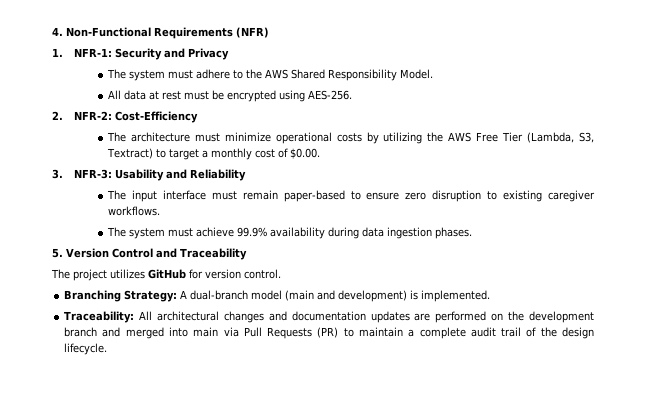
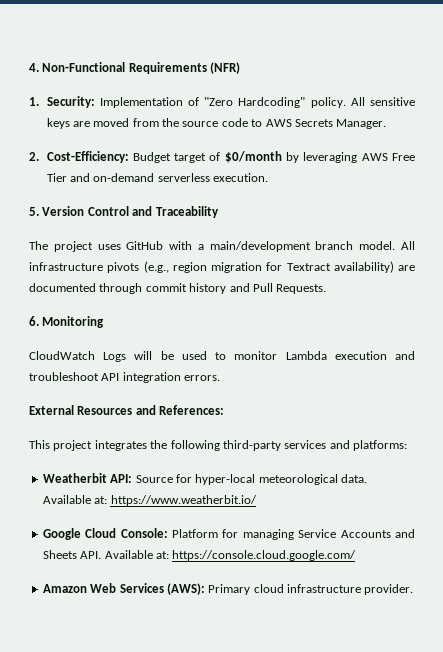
- 1. NFR-1: Security and Privacy
- The system must adhere to the AWS Shared Responsibility Model.
- All data at rest must be encrypted using AES-256.
- 2. NFR-2: Cost-Efficiency
- The architecture must minimize operational costs by utilizing the AWS Free Tier (Lambda, S3, Textract) to target a monthly cost of $0.00.
- 3. NFR-3: Usability and Reliability
- The input interface must remain paper-based to ensure zero disruption to existing caregiver workflows.
- The system must achieve 99.9% availability during data ingestion phases.
+ 1. Security: Implementation of "Zero Hardcoding" policy. All sensitive keys are moved from the source code to AWS Secrets Manager.
+ 2. Cost-Efficiency: Budget target of $0/month by leveraging AWS Free Tier and on-demand serverless execution.
- The project utilizes GitHub for version control.
- Branching Strategy: A dual-branch model (main and development) is implemented.
- Traceability: All architectural changes and documentation updates are performed on the development branch and merged into main via Pull Requests (PR) to maintain a complete audit trail of the design lifecycle.
+ The project uses GitHub with a main/development branch model. All infrastructure pivots (e.g., region migration for Textract availability) are documented through commit history and Pull Requests.
+ 6. Monitoring
+ CloudWatch Logs will be used to monitor Lambda execution and troubleshoot API integration errors.
+ External Resources and References:
+ This project integrates the following third-party services and platforms:
+ Weatherbit API: Source for hyper-local meteorological data. Available at: https://www.weatherbit.io/
+ Google Cloud Console: Platform for managing Service Accounts and Sheets API. Available at: https://console.cloud.google.com/
+ Amazon Web Services (AWS): Primary cloud infrastructure provider.

